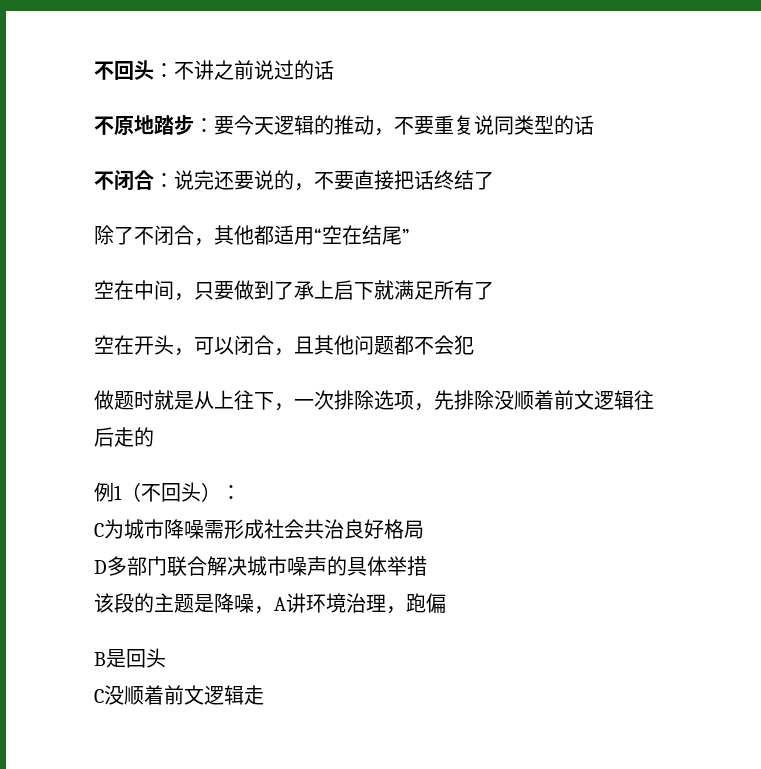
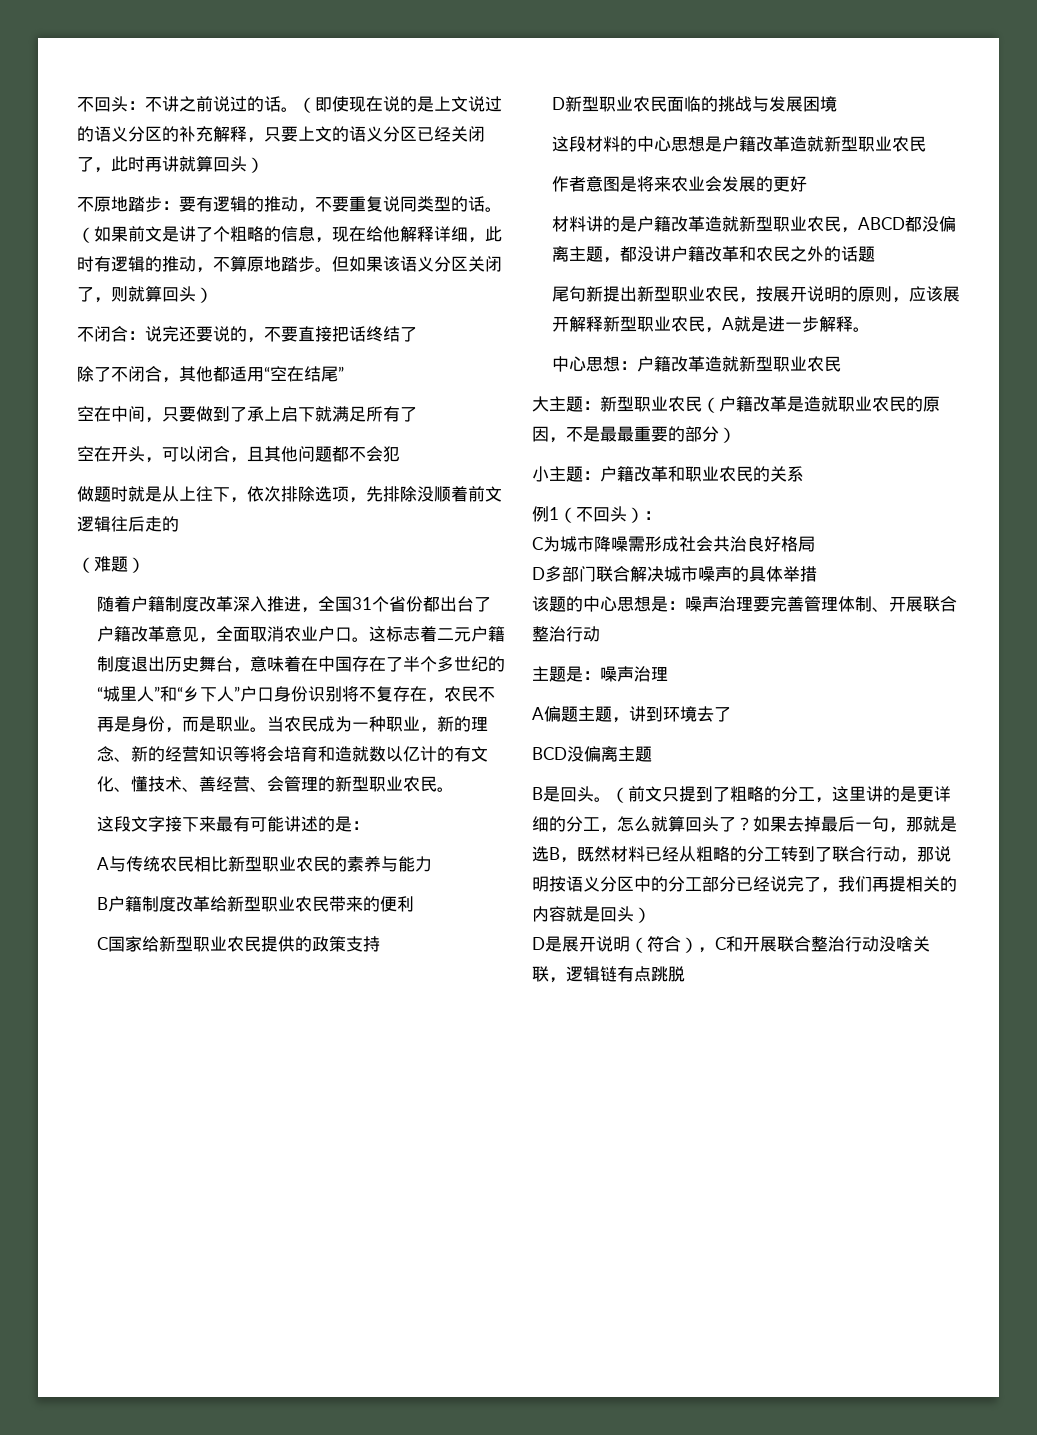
- 不回头：不讲之前说过的话
+ 不回头：不讲之前说过的话。（即使现在说的是上文说过的语义分区的补充解释，只要上文的语义分区已经关闭了，此时再讲就算回头）
- 不原地踏步：要今天逻辑的推动，不要重复说同类型的话
+ 不原地踏步：要有逻辑的推动，不要重复说同类型的话。（如果前文是讲了个粗略的信息，现在给他解释详细，此时有逻辑的推动，不算原地踏步。但如果该语义分区关闭了，则就算回头）
- 做题时就是从上往下，一次排除选项，先排除没顺着前文逻辑往后走的
+ 做题时就是从上往下，依次排除选项，先排除没顺着前文逻辑往后走的
+ （难题）
+ 随着户籍制度改革深入推进，全国31个省份都出台了户籍改革意见，全面取消农业户口。这标志着二元户籍制度退出历史舞台，意味着在中国存在了半个多世纪的“城里人”和“乡下人”户口身份识别将不复存在，农民不再是身份，而是职业。当农民成为一种职业，新的理念、新的经营知识等将会培育和造就数以亿计的有文化、懂技术、善经营、会管理的新型职业农民。
+ 这段文字接下来最有可能讲述的是：
+ A与传统农民相比新型职业农民的素养与能力
+ B户籍制度改革给新型职业农民带来的便利
+ C国家给新型职业农民提供的政策支持
+ D新型职业农民面临的挑战与发展困境
+ 这段材料的中心思想是户籍改革造就新型职业农民
+ 作者意图是将来农业会发展的更好
+ 材料讲的是户籍改革造就新型职业农民，ABCD都没偏离主题，都没讲户籍改革和农民之外的话题
+ 尾句新提出新型职业农民，按展开说明的原则，应该展开解释新型职业农民，A就是进一步解释。
+ 中心思想：户籍改革造就新型职业农民
+ 大主题：新型职业农民（户籍改革是造就职业农民的原因，不是最最重要的部分）
+ 小主题：户籍改革和职业农民的关系
- 该段的主题是降噪，A讲环境治理，跑偏
+ 该题的中心思想是：噪声治理要完善管理体制、开展联合整治行动
+ 主题是：噪声治理
+ A偏题主题，讲到环境去了
+ BCD没偏离主题
- B是回头
- C没顺着前文逻辑走
+ B是回头。（前文只提到了粗略的分工，这里讲的是更详细的分工，怎么就算回头了？如果去掉最后一句，那就是选B，既然材料已经从粗略的分工转到了联合行动，那说明按语义分区中的分工部分已经说完了，我们再提相关的内容就是回头）
+ D是展开说明（符合），C和开展联合整治行动没啥关联，逻辑链有点跳脱

